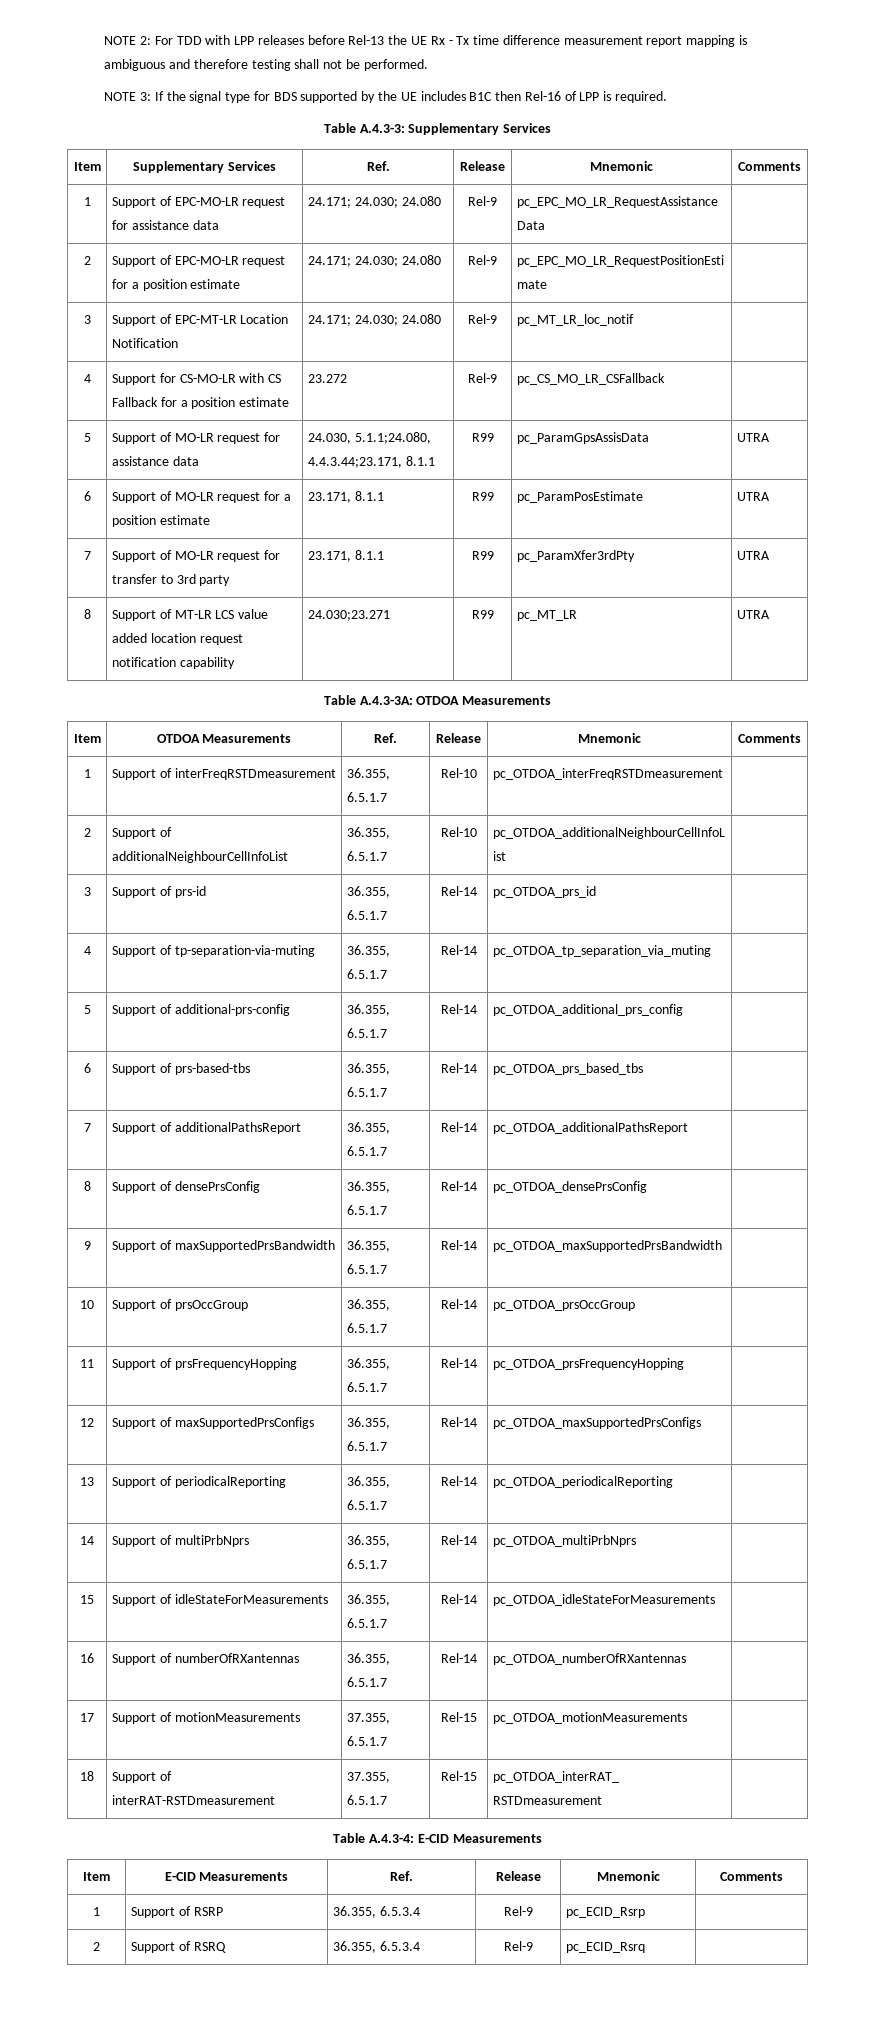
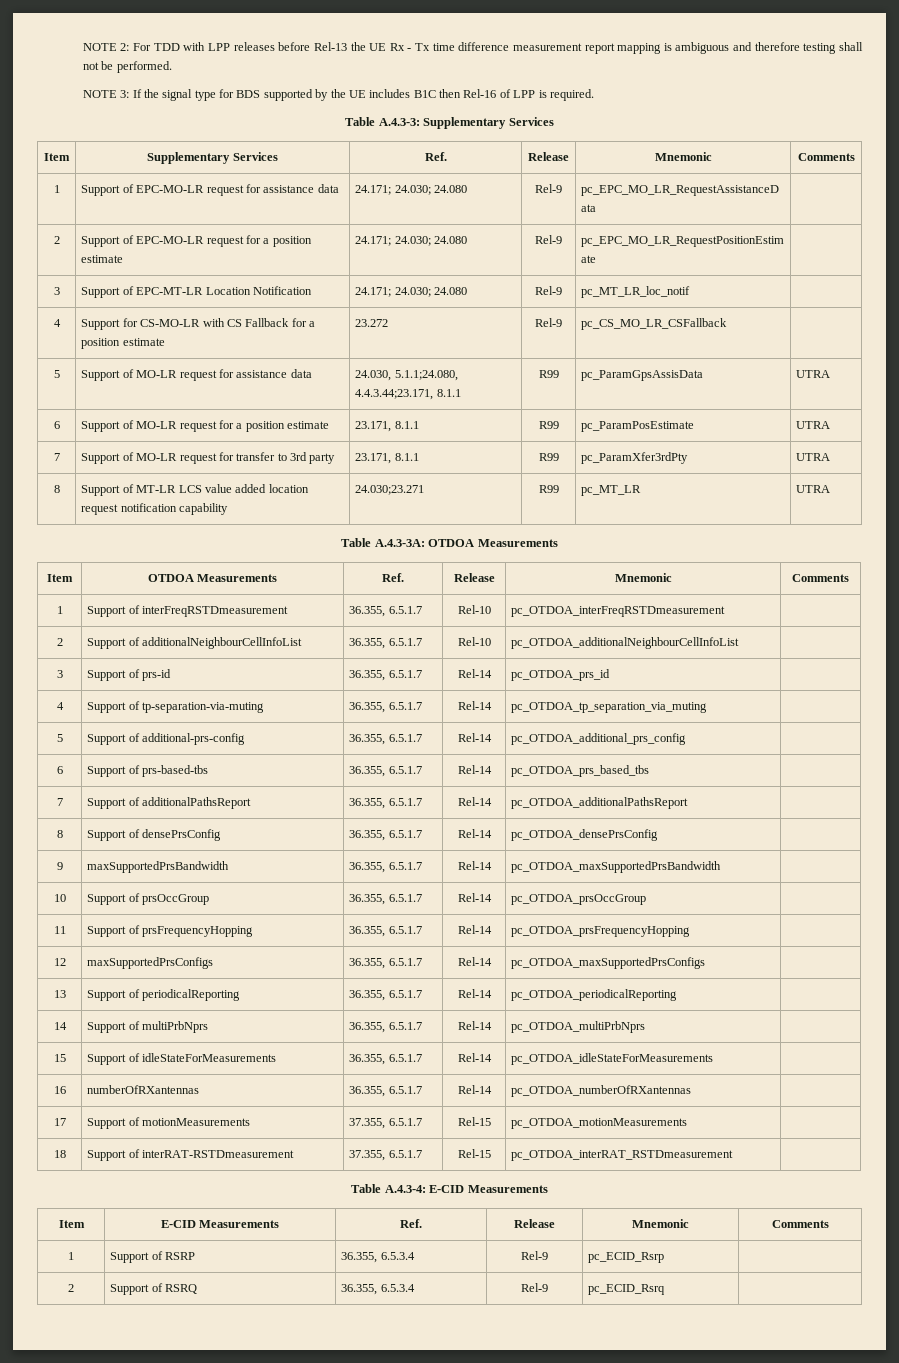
- 9 | Support of maxSupportedPrsBandwidth | 36.355, 6.5.1.7 | Rel-14 | pc_OTDOA_maxSupportedPrsBandwidth |
+ 9 | maxSupportedPrsBandwidth | 36.355, 6.5.1.7 | Rel-14 | pc_OTDOA_maxSupportedPrsBandwidth |
- 12 | Support of maxSupportedPrsConfigs | 36.355, 6.5.1.7 | Rel-14 | pc_OTDOA_maxSupportedPrsConfigs |
+ 12 | maxSupportedPrsConfigs | 36.355, 6.5.1.7 | Rel-14 | pc_OTDOA_maxSupportedPrsConfigs |
- 16 | Support of numberOfRXantennas | 36.355, 6.5.1.7 | Rel-14 | pc_OTDOA_numberOfRXantennas |
+ 16 | numberOfRXantennas | 36.355, 6.5.1.7 | Rel-14 | pc_OTDOA_numberOfRXantennas |

